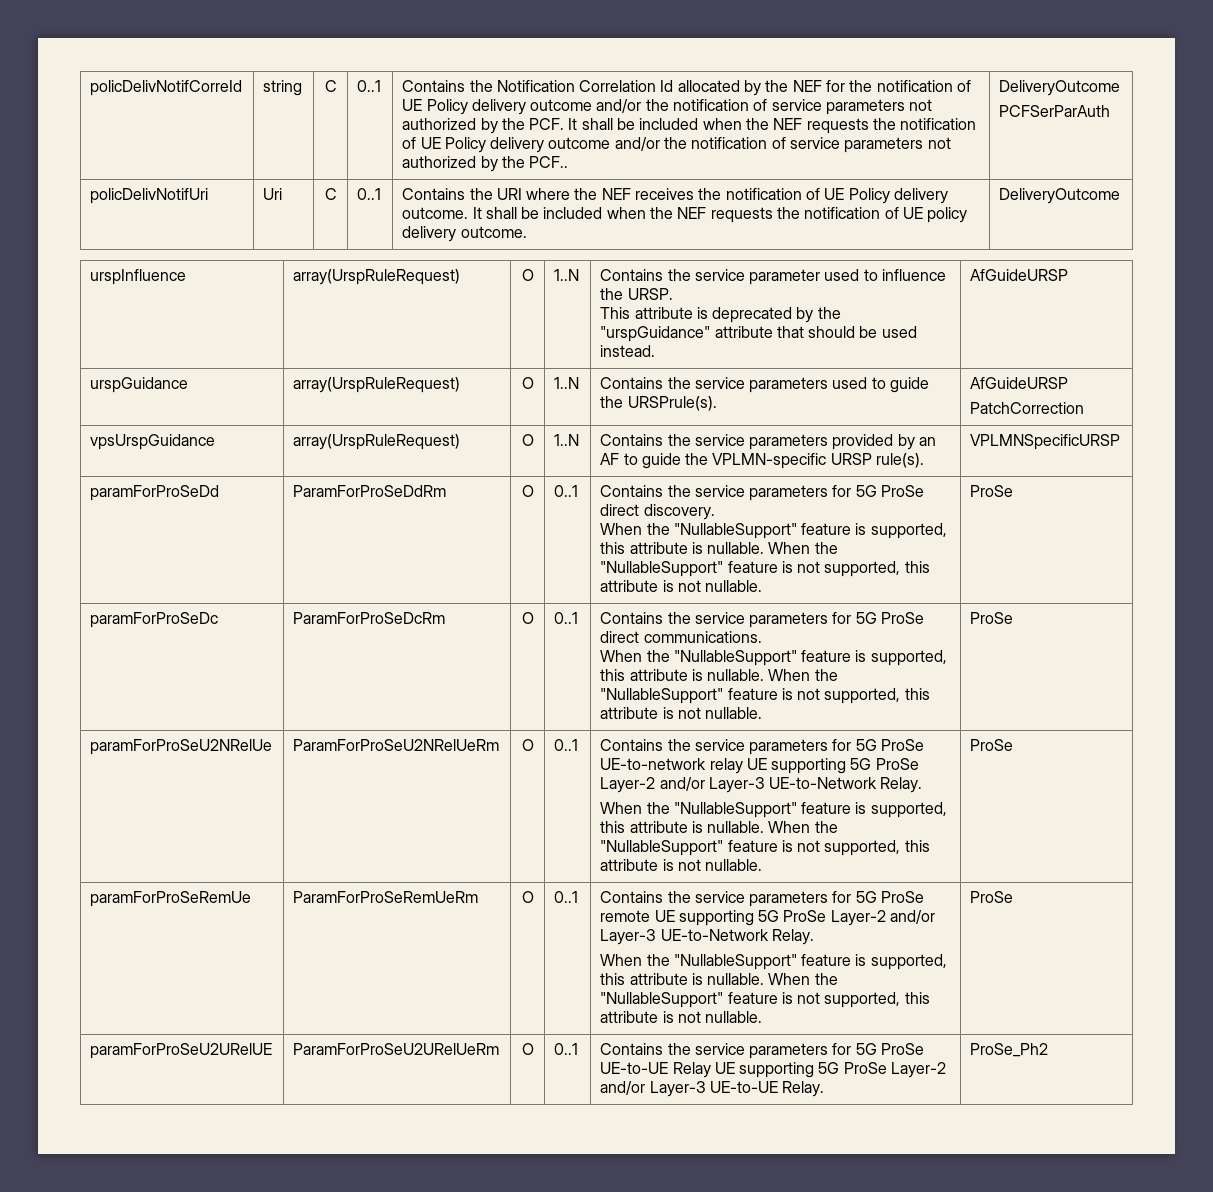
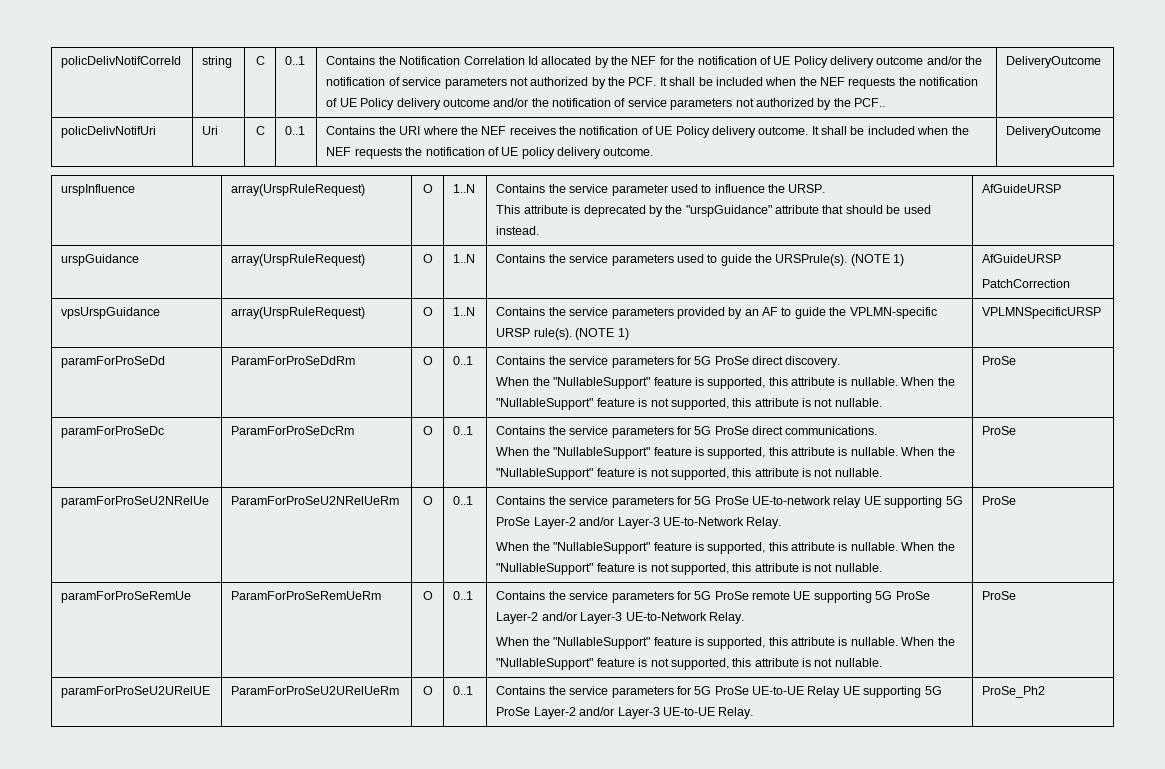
- PCFSerParAuth
- urspGuidance | array(UrspRuleRequest) | O | 1..N | Contains the service parameters used to guide the URSPrule(s). | AfGuideURSP
+ urspGuidance | array(UrspRuleRequest) | O | 1..N | Contains the service parameters used to guide the URSPrule(s). (NOTE 1) | AfGuideURSP
- vpsUrspGuidance | array(UrspRuleRequest) | O | 1..N | Contains the service parameters provided by an AF to guide the VPLMN-specific URSP rule(s). | VPLMNSpecificURSP
+ vpsUrspGuidance | array(UrspRuleRequest) | O | 1..N | Contains the service parameters provided by an AF to guide the VPLMN-specific URSP rule(s). (NOTE 1) | VPLMNSpecificURSP

